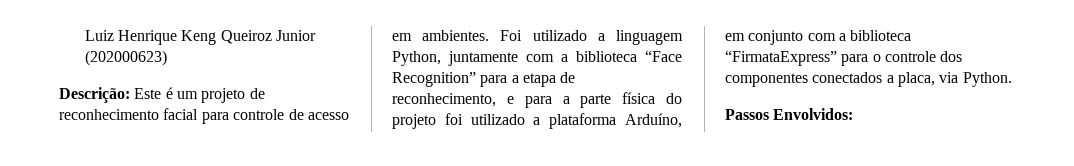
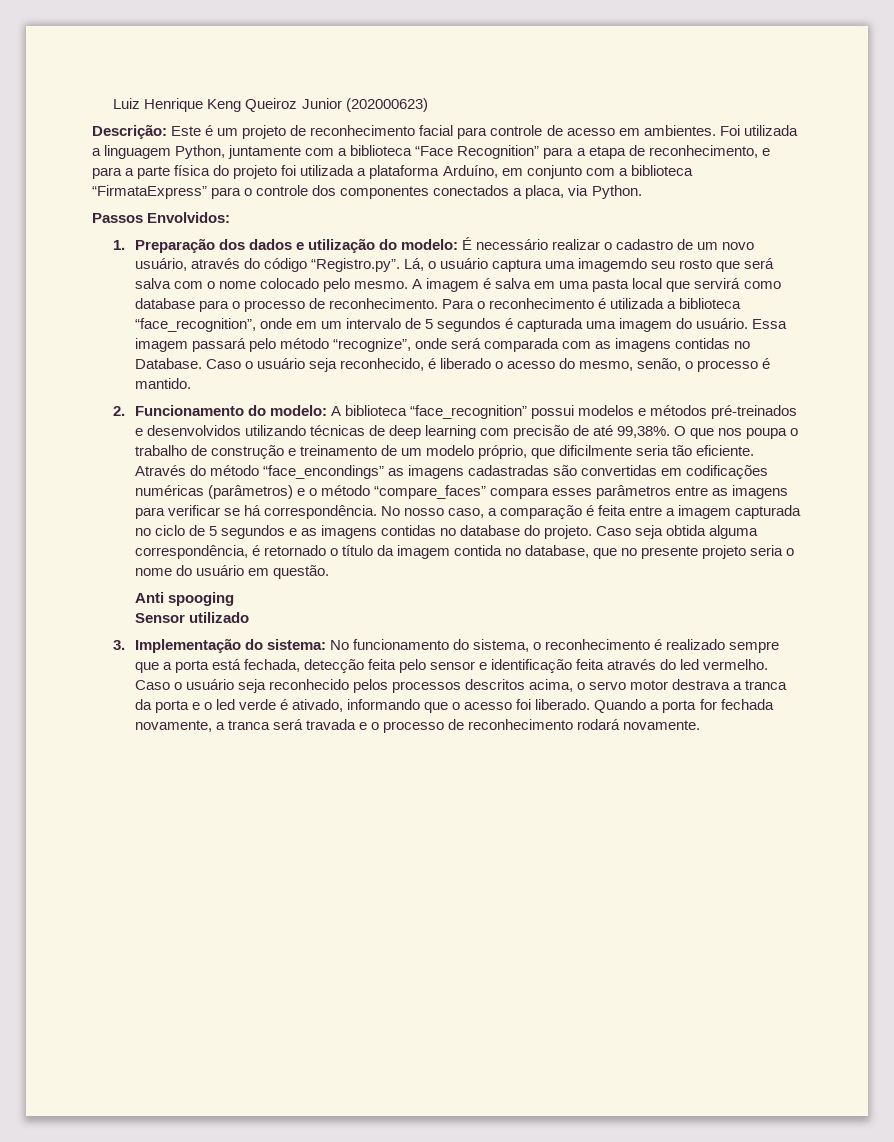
- Foi utilizado a linguagem Python, juntamente com a biblioteca “Face Recognition” para a etapa de reconhecimento, e para a parte física do projeto foi utilizado a plataforma Arduíno, em conjunto com a biblioteca “FirmataExpress” para o controle dos componentes conectados a placa, via Python.
+ Foi utilizada a linguagem Python, juntamente com a biblioteca “Face Recognition” para a etapa de reconhecimento, e para a parte física do projeto foi utilizada a plataforma Arduíno, em conjunto com a biblioteca “FirmataExpress” para o controle dos componentes conectados a placa, via Python.
+ 1. Preparação dos dados e utilização do modelo: É necessário realizar o cadastro de um novo usuário, através do código “Registro.py”. Lá, o usuário captura uma imagemdo seu rosto que será salva com o nome colocado pelo mesmo. A imagem é salva em uma pasta local que servirá como database para o processo de reconhecimento. Para o reconhecimento é utilizada a biblioteca “face_recognition”, onde em um intervalo de 5 segundos é capturada uma imagem do usuário. Essa imagem passará pelo método “recognize”, onde será comparada com as imagens contidas no Database. Caso o usuário seja reconhecido, é liberado o acesso do mesmo, senão, o processo é mantido.
+ 2. Funcionamento do modelo: A biblioteca “face_recognition” possui modelos e métodos pré-treinados e desenvolvidos utilizando técnicas de deep learning com precisão de até 99,38%. O que nos poupa o trabalho de construção e treinamento de um modelo próprio, que dificilmente seria tão eficiente. Através do método “face_encondings” as imagens cadastradas são convertidas em codificações numéricas (parâmetros) e o método “compare_faces” compara esses parâmetros entre as imagens para verificar se há correspondência. No nosso caso, a comparação é feita entre a imagem capturada no ciclo de 5 segundos e as imagens contidas no database do projeto. Caso seja obtida alguma correspondência, é retornado o título da imagem contida no database, que no presente projeto seria o nome do usuário em questão.
+ Anti spooging
+ Sensor utilizado
+ 3. Implementação do sistema: No funcionamento do sistema, o reconhecimento é realizado sempre que a porta está fechada, detecção feita pelo sensor e identificação feita através do led vermelho. Caso o usuário seja reconhecido pelos processos descritos acima, o servo motor destrava a tranca da porta e o led verde é ativado, informando que o acesso foi liberado. Quando a porta for fechada novamente, a tranca será travada e o processo de reconhecimento rodará novamente.

